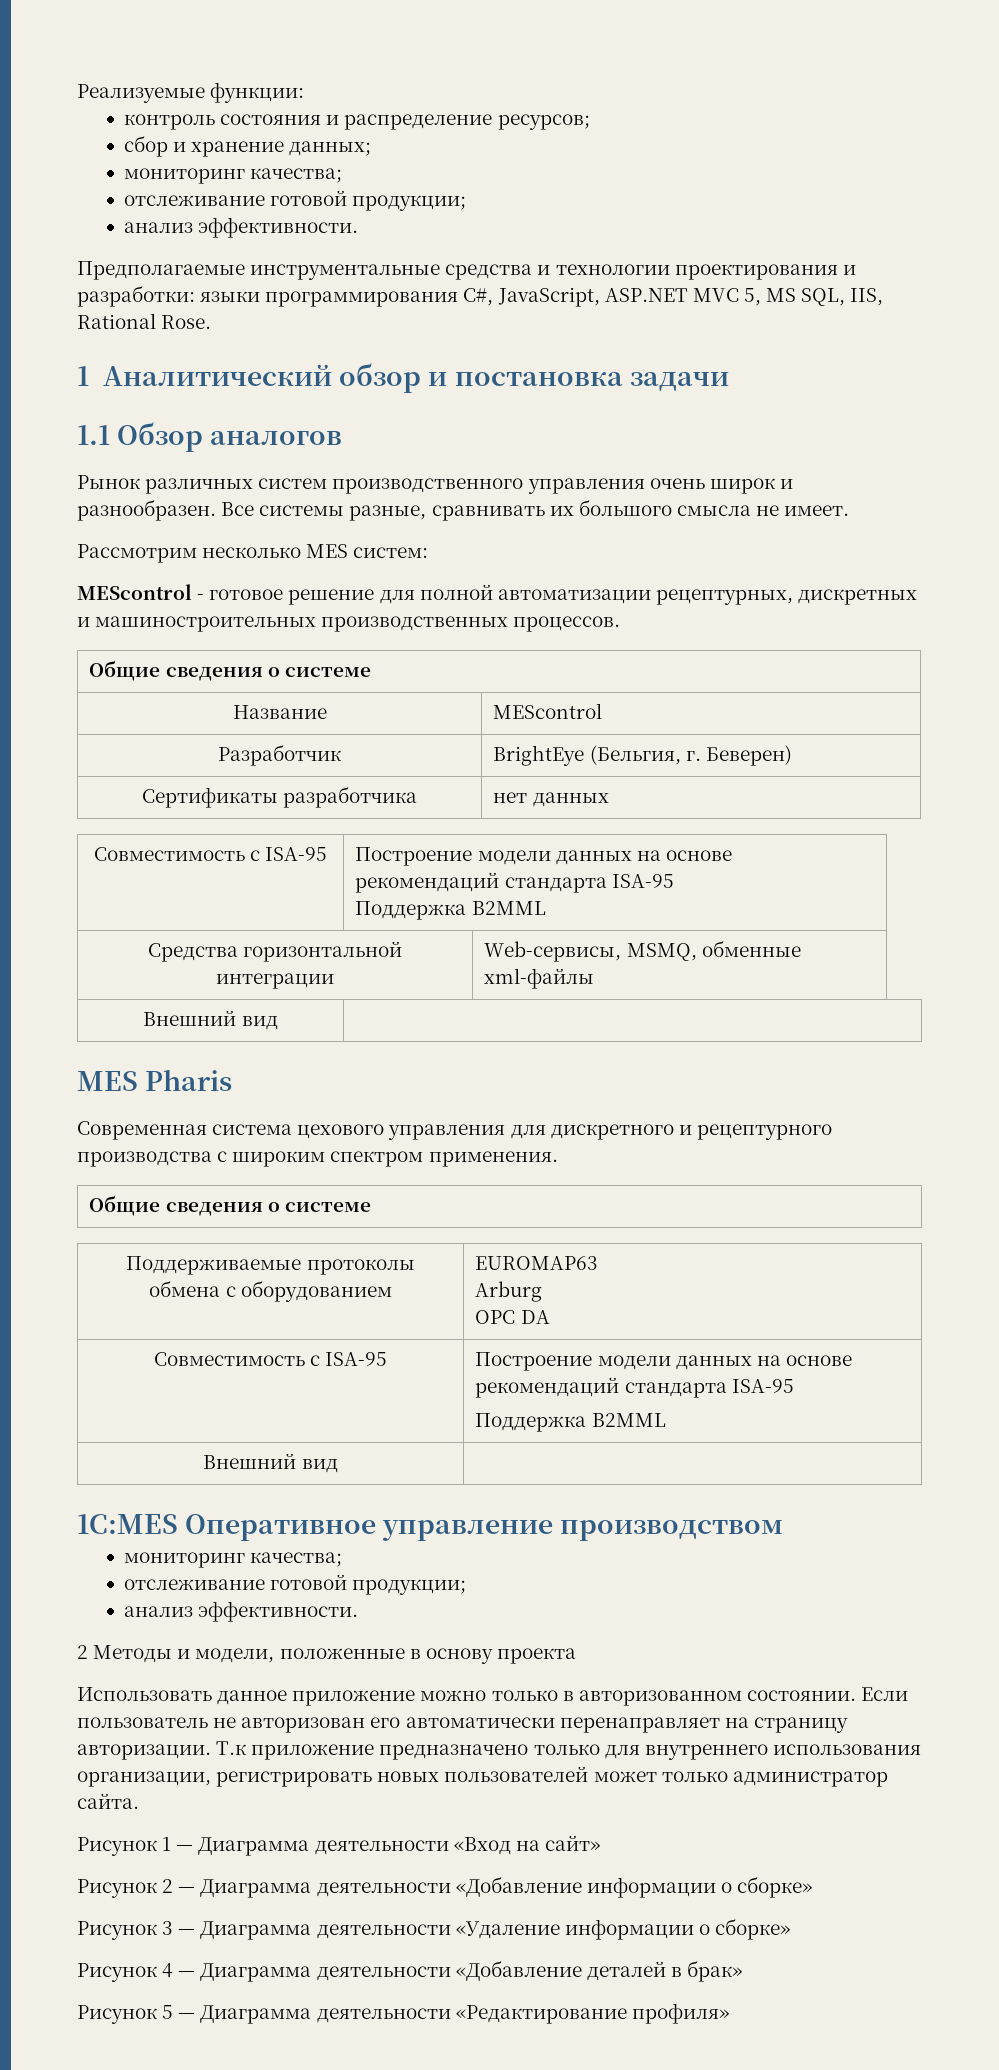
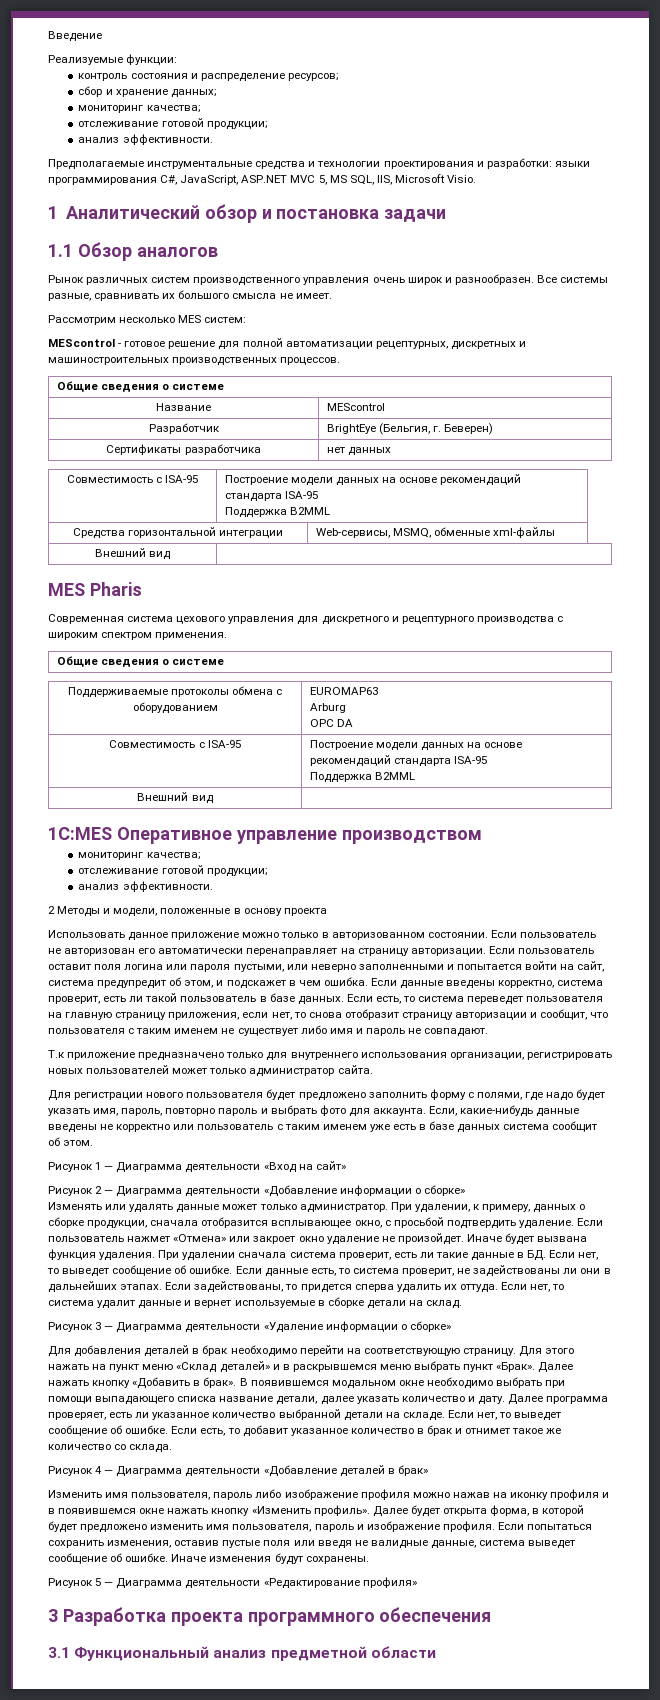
+ Введение
- Предполагаемые инструментальные средства и технологии проектирования и разработки: языки программирования C#, JavaScript, ASP.NET MVC 5, MS SQL, IIS, Rational Rose.
+ Предполагаемые инструментальные средства и технологии проектирования и разработки: языки программирования C#, JavaScript, ASP.NET MVC 5, MS SQL, IIS, Microsoft Visio.
- Если пользователь не авторизован его автоматически перенаправляет на страницу авторизации. Т.к приложение предназначено только для внутреннего использования организации, регистрировать новых пользователей может только администратор сайта.
+ Если пользователь не авторизован его автоматически перенаправляет на страницу авторизации. Если пользователь оставит поля логина или пароля пустыми, или неверно заполненными и попытается войти на сайт, система предупредит об этом, и подскажет в чем ошибка. Если данные введены корректно, система проверит, есть ли такой пользователь в базе данных. Если есть, то система переведет пользователя на главную страницу приложения, если нет, то снова отобразит страницу авторизации и сообщит, что пользователя с таким именем не существует либо имя и пароль не совпадают.
+ Т.к приложение предназначено только для внутреннего использования организации, регистрировать новых пользователей может только администратор сайта.
+ Для регистрации нового пользователя будет предложено заполнить форму с полями, где надо будет указать имя, пароль, повторно пароль и выбрать фото для аккаунта. Если, какие-нибудь данные введены не корректно или пользователь с таким именем уже есть в базе данных система сообщит об этом.
+ Изменять или удалять данные может только администратор. При удалении, к примеру, данных о сборке продукции, сначала отобразится всплывающее окно, с просьбой подтвердить удаление. Если пользователь нажмет «Отмена» или закроет окно удаление не произойдет. Иначе будет вызвана функция удаления. При удалении сначала система проверит, есть ли такие данные в БД. Если нет, то выведет сообщение об ошибке. Если данные есть, то система проверит, не задействованы ли они в дальнейших этапах. Если задействованы, то придется сперва удалить их оттуда. Если нет, то система удалит данные и вернет используемые в сборке детали на склад.
+ Для добавления деталей в брак необходимо перейти на соответствующую страницу. Для этого нажать на пункт меню «Склад деталей» и в раскрывшемся меню выбрать пункт «Брак». Далее нажать кнопку «Добавить в брак». В появившемся модальном окне необходимо выбрать при помощи выпадающего списка название детали, далее указать количество и дату. Далее программа проверяет, есть ли указанное количество выбранной детали на складе. Если нет, то выведет сообщение об ошибке. Если есть, то добавит указанное количество в брак и отнимет такое же количество со склада.
+ Изменить имя пользователя, пароль либо изображение профиля можно нажав на иконку профиля и в появившемся окне нажать кнопку «Изменить профиль». Далее будет открыта форма, в которой будет предложено изменить имя пользователя, пароль и изображение профиля. Если попытаться сохранить изменения, оставив пустые поля или введя не валидные данные, система выведет сообщение об ошибке. Иначе изменения будут сохранены.
+ 3 Разработка проекта программного обеспечения
+ 3.1 Функциональный анализ предметной области

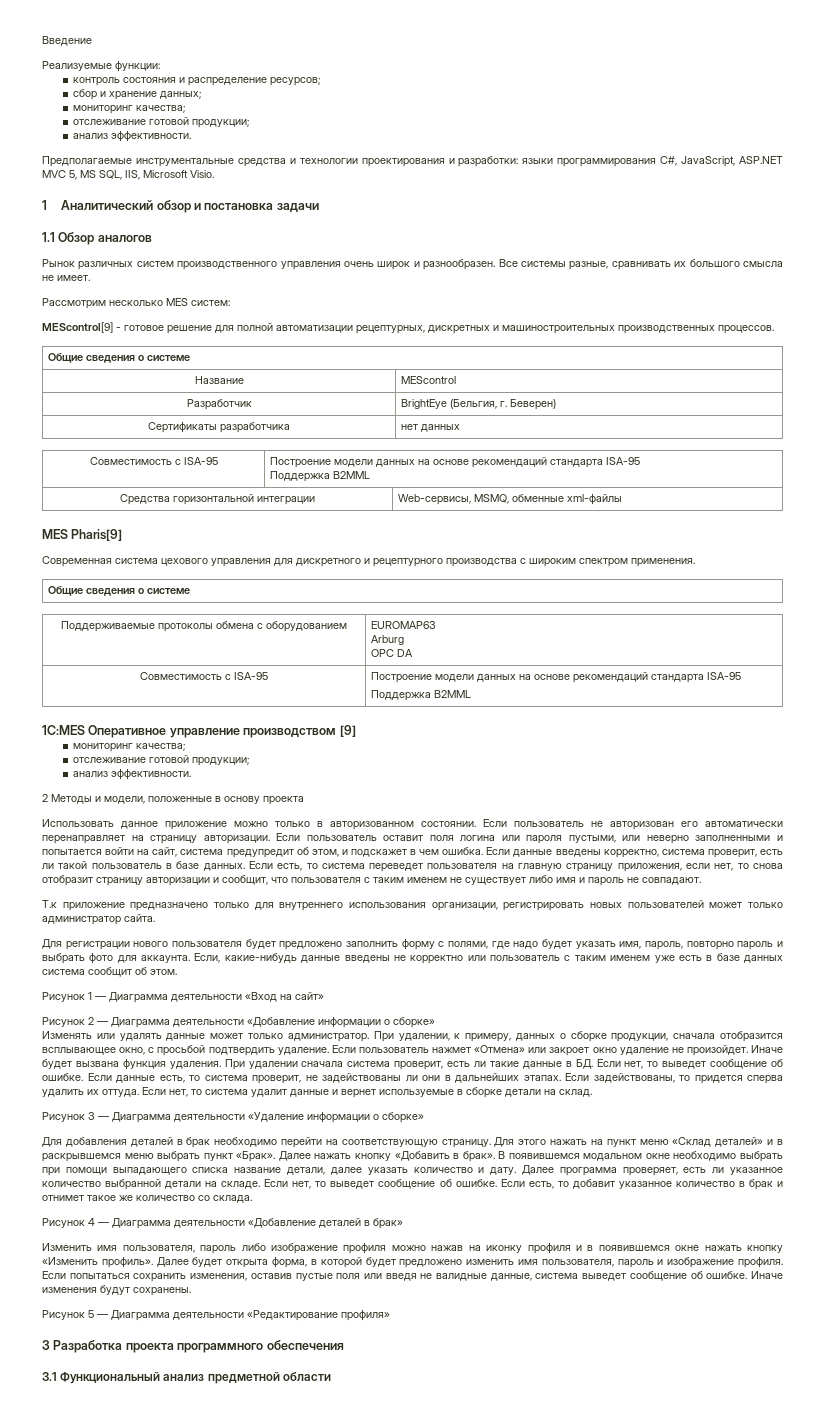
- MEScontrol - готовое решение для полной автоматизации рецептурных, дискретных и машиностроительных производственных процессов.
+ MEScontrol[9] - готовое решение для полной автоматизации рецептурных, дискретных и машиностроительных производственных процессов.
  Средства горизонтальной интеграции | Web-сервисы, MSMQ, обменные xml-файлы
- Внешний вид |
- MES Pharis
+ MES Pharis[9]
  Поддерживаемые протоколы обмена с оборудованием | EUROMAP63
  Arburg
  OPC DA
  Совместимость с ISA-95 | Построение модели данных на основе рекомендаций стандарта ISA-95
  Поддержка B2MML
- Внешний вид |
- 1С:MES Оперативное управление производством
+ 1С:MES Оперативное управление производством [9]

